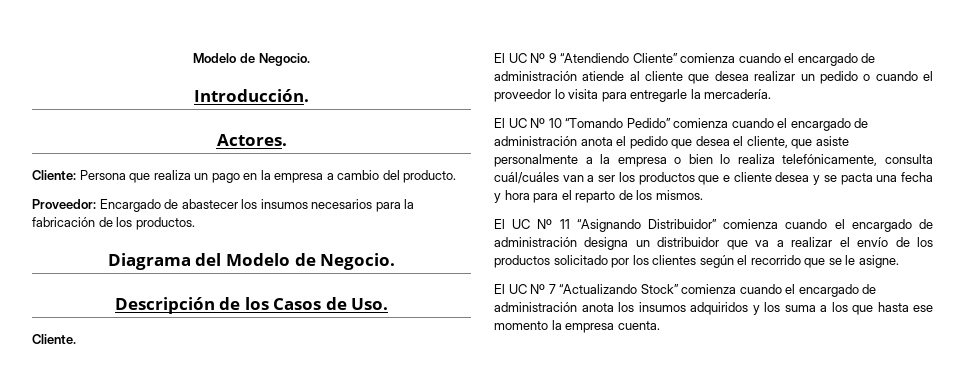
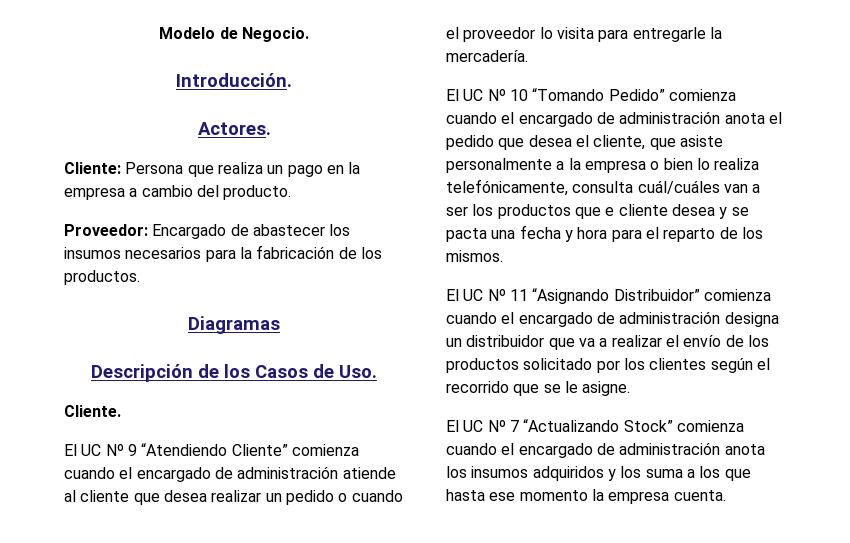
- Diagrama del Modelo de Negocio.
+ Diagramas

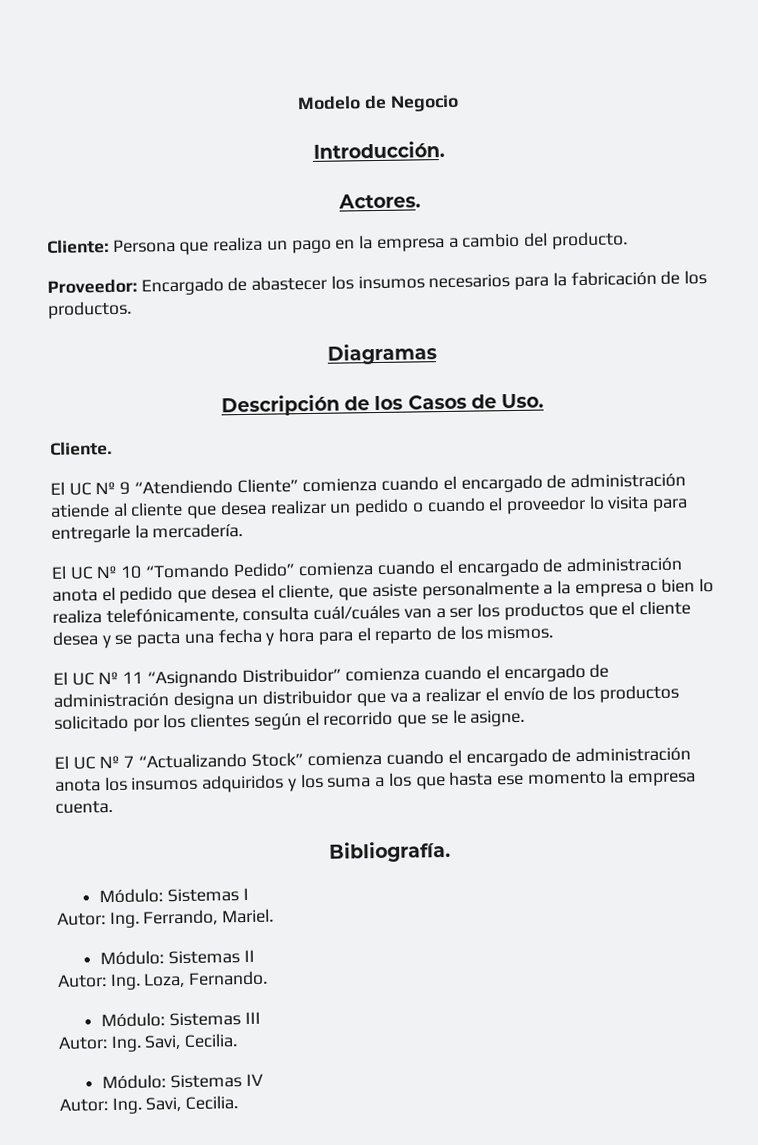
- Modelo de Negocio.
+ Modelo de Negocio
- El UC Nº 10 “Tomando Pedido” comienza cuando el encargado de administración anota el pedido que desea el cliente, que asiste personalmente a la empresa o bien lo realiza telefónicamente, consulta cuál/cuáles van a ser los productos que e cliente desea y se pacta una fecha y hora para el reparto de los mismos.
+ El UC Nº 10 “Tomando Pedido” comienza cuando el encargado de administración anota el pedido que desea el cliente, que asiste personalmente a la empresa o bien lo realiza telefónicamente, consulta cuál/cuáles van a ser los productos que el cliente desea y se pacta una fecha y hora para el reparto de los mismos.
+ Bibliografía.
+ Módulo: Sistemas I
+ Autor: Ing. Ferrando, Mariel.
+ Módulo: Sistemas II
+ Autor: Ing. Loza, Fernando.
+ Módulo: Sistemas III
+ Autor: Ing. Savi, Cecilia.
+ Módulo: Sistemas IV
+ Autor: Ing. Savi, Cecilia.

